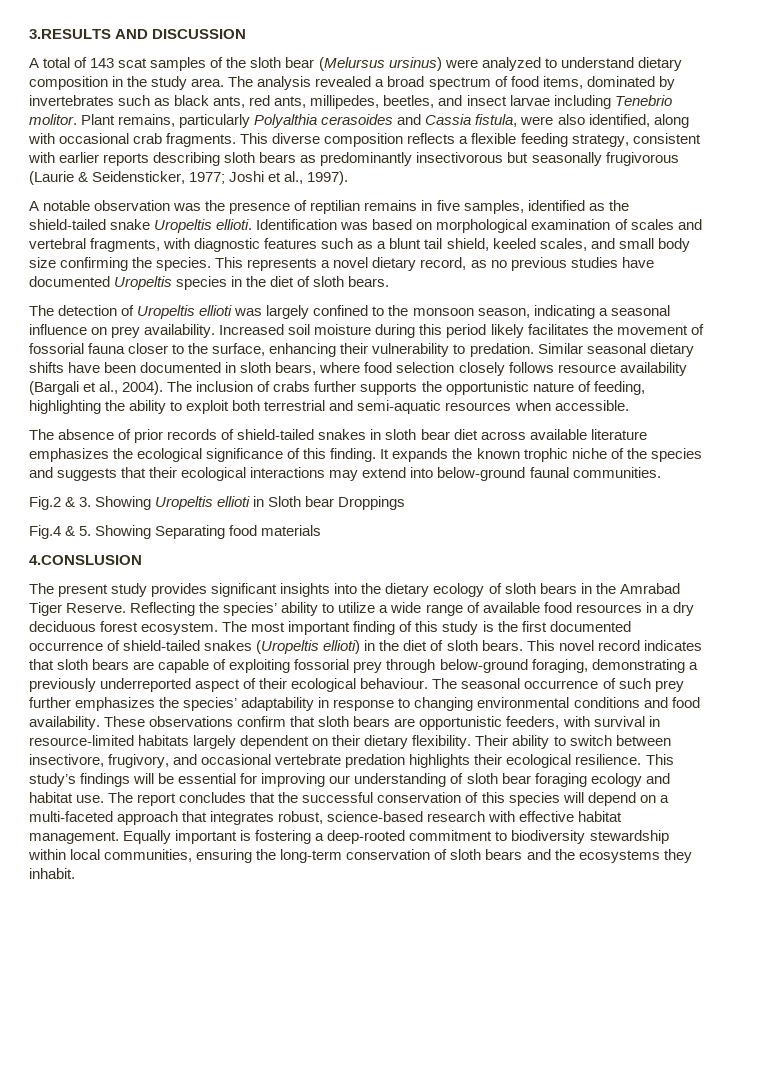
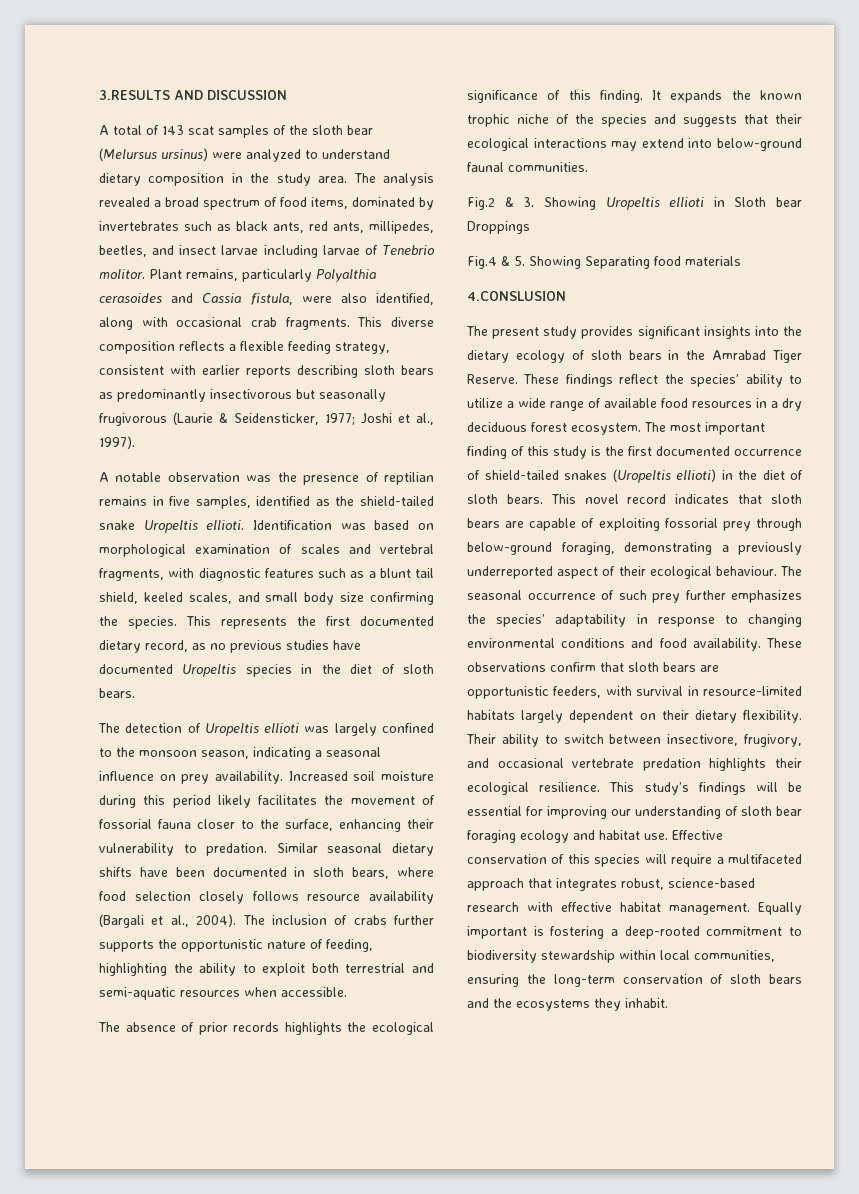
- The analysis revealed a broad spectrum of food items, dominated by invertebrates such as black ants, red ants, millipedes, beetles, and insect larvae including Tenebrio molitor.
+ The analysis revealed a broad spectrum of food items, dominated by invertebrates such as black ants, red ants, millipedes, beetles, and insect larvae including larvae of Tenebrio molitor.
- This represents a novel dietary record, as no previous studies have documented Uropeltis species in the diet of sloth bears.
+ This represents the first documented dietary record, as no previous studies have documented Uropeltis species in the diet of sloth bears.
- The absence of prior records of shield-tailed snakes in sloth bear diet across available literature emphasizes the ecological significance of this finding.
+ The absence of prior records highlights the ecological significance of this finding.
- Reflecting the species’ ability to utilize a wide range of available food resources in a dry deciduous forest ecosystem.
+ These findings reflect the species’ ability to utilize a wide range of available food resources in a dry deciduous forest ecosystem.
- The report concludes that the successful conservation of this species will depend on a multi-faceted approach that integrates robust, science-based research with effective habitat management.
+ Effective conservation of this species will require a multifaceted approach that integrates robust, science-based research with effective habitat management.

